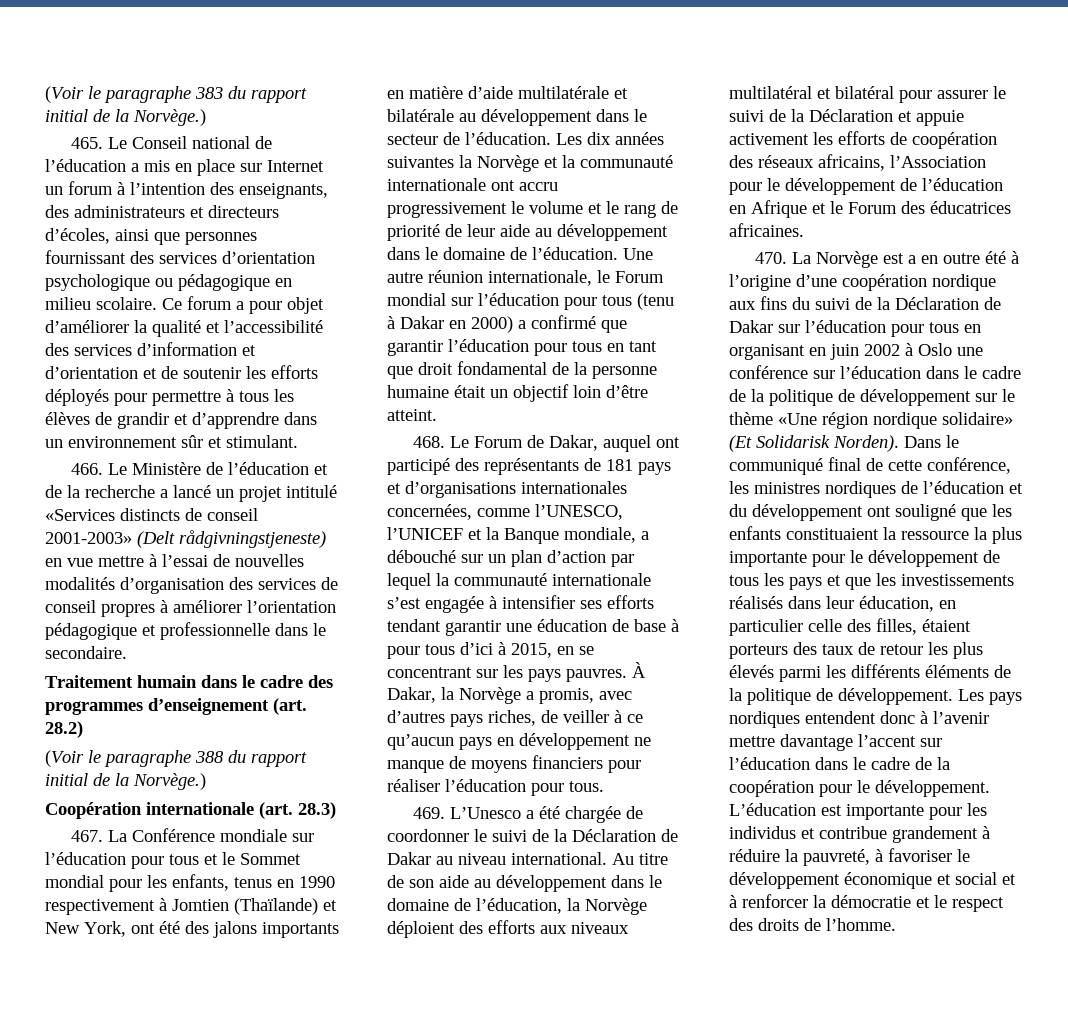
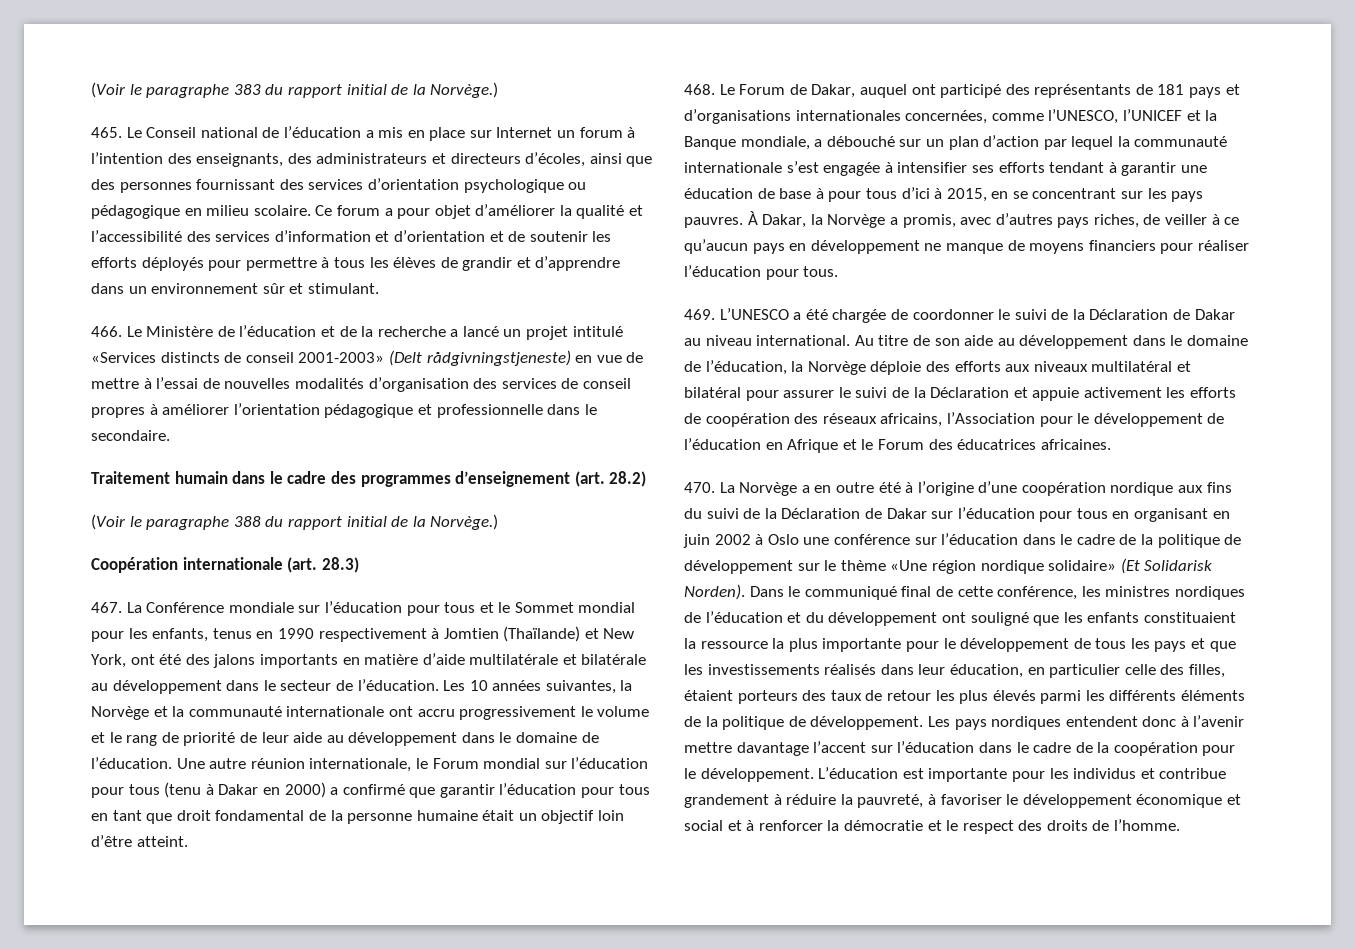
- 465. Le Conseil national de l’éducation a mis en place sur Internet un forum à l’intention des enseignants, des administrateurs et directeurs d’écoles, ainsi que personnes fournissant des services d’orientation psychologique ou pédagogique en milieu scolaire.
+ 465. Le Conseil national de l’éducation a mis en place sur Internet un forum à l’intention des enseignants, des administrateurs et directeurs d’écoles, ainsi que des personnes fournissant des services d’orientation psychologique ou pédagogique en milieu scolaire.
- 466. Le Ministère de l’éducation et de la recherche a lancé un projet intitulé «Services distincts de conseil 2001-2003» (Delt rådgivningstjeneste) en vue mettre à l’essai de nouvelles modalités d’organisation des services de conseil propres à améliorer l’orientation pédagogique et professionnelle dans le secondaire.
+ 466. Le Ministère de l’éducation et de la recherche a lancé un projet intitulé «Services distincts de conseil 2001-2003» (Delt rådgivningstjeneste) en vue de mettre à l’essai de nouvelles modalités d’organisation des services de conseil propres à améliorer l’orientation pédagogique et professionnelle dans le secondaire.
- Les dix années suivantes la Norvège et la communauté internationale ont accru progressivement le volume et le rang de priorité de leur aide au développement dans le domaine de l’éducation.
+ Les 10 années suivantes, la Norvège et la communauté internationale ont accru progressivement le volume et le rang de priorité de leur aide au développement dans le domaine de l’éducation.
- 468. Le Forum de Dakar, auquel ont participé des représentants de 181 pays et d’organisations internationales concernées, comme l’UNESCO, l’UNICEF et la Banque mondiale, a débouché sur un plan d’action par lequel la communauté internationale s’est engagée à intensifier ses efforts tendant garantir une éducation de base à pour tous d’ici à 2015, en se concentrant sur les pays pauvres.
+ 468. Le Forum de Dakar, auquel ont participé des représentants de 181 pays et d’organisations internationales concernées, comme l’UNESCO, l’UNICEF et la Banque mondiale, a débouché sur un plan d’action par lequel la communauté internationale s’est engagée à intensifier ses efforts tendant à garantir une éducation de base à pour tous d’ici à 2015, en se concentrant sur les pays pauvres.
- 469. L’Unesco a été chargée de coordonner le suivi de la Déclaration de Dakar au niveau international.
+ 469. L’UNESCO a été chargée de coordonner le suivi de la Déclaration de Dakar au niveau international.
- Au titre de son aide au développement dans le domaine de l’éducation, la Norvège déploient des efforts aux niveaux multilatéral et bilatéral pour assurer le suivi de la Déclaration et appuie activement les efforts de coopération des réseaux africains, l’Association pour le développement de l’éducation en Afrique et le Forum des éducatrices africaines.
+ Au titre de son aide au développement dans le domaine de l’éducation, la Norvège déploie des efforts aux niveaux multilatéral et bilatéral pour assurer le suivi de la Déclaration et appuie activement les efforts de coopération des réseaux africains, l’Association pour le développement de l’éducation en Afrique et le Forum des éducatrices africaines.
- 470. La Norvège est a en outre été à l’origine d’une coopération nordique aux fins du suivi de la Déclaration de Dakar sur l’éducation pour tous en organisant en juin 2002 à Oslo une conférence sur l’éducation dans le cadre de la politique de développement sur le thème «Une région nordique solidaire» (Et Solidarisk Norden).
+ 470. La Norvège a en outre été à l’origine d’une coopération nordique aux fins du suivi de la Déclaration de Dakar sur l’éducation pour tous en organisant en juin 2002 à Oslo une conférence sur l’éducation dans le cadre de la politique de développement sur le thème «Une région nordique solidaire» (Et Solidarisk Norden).

